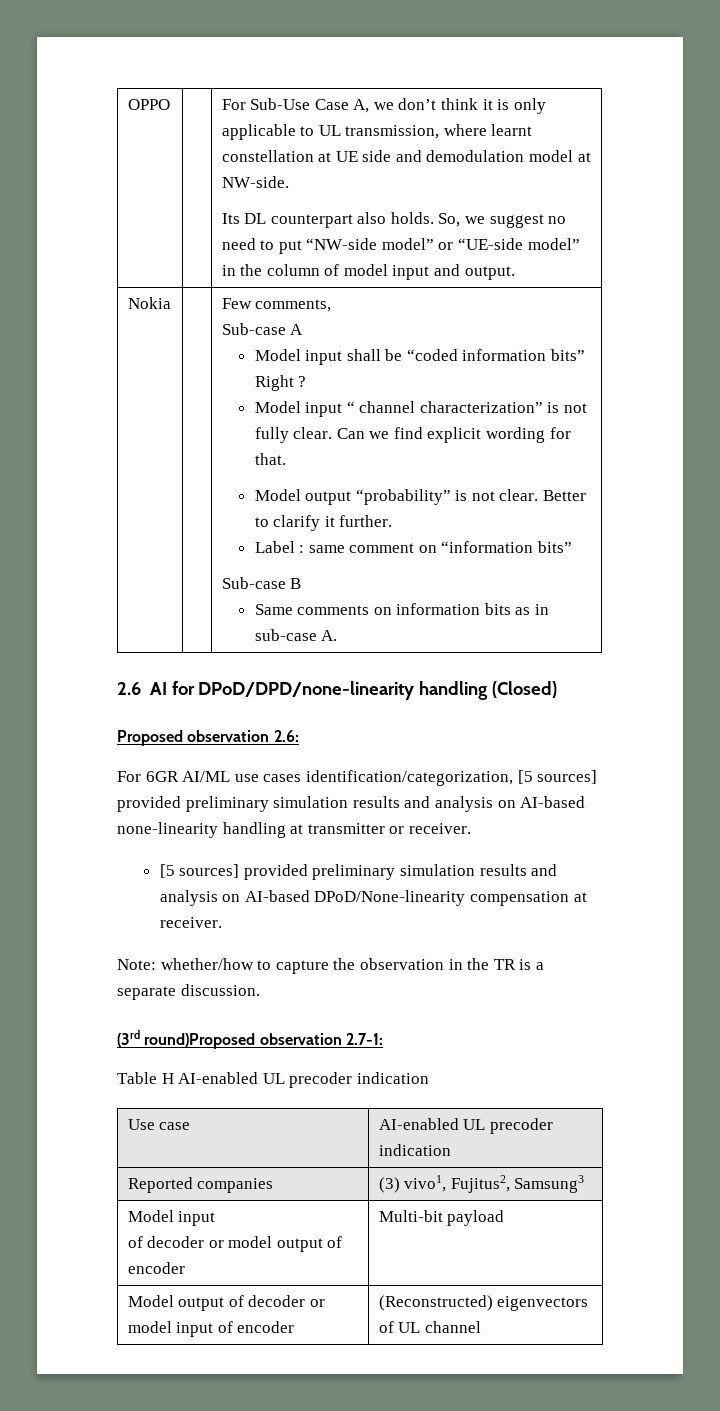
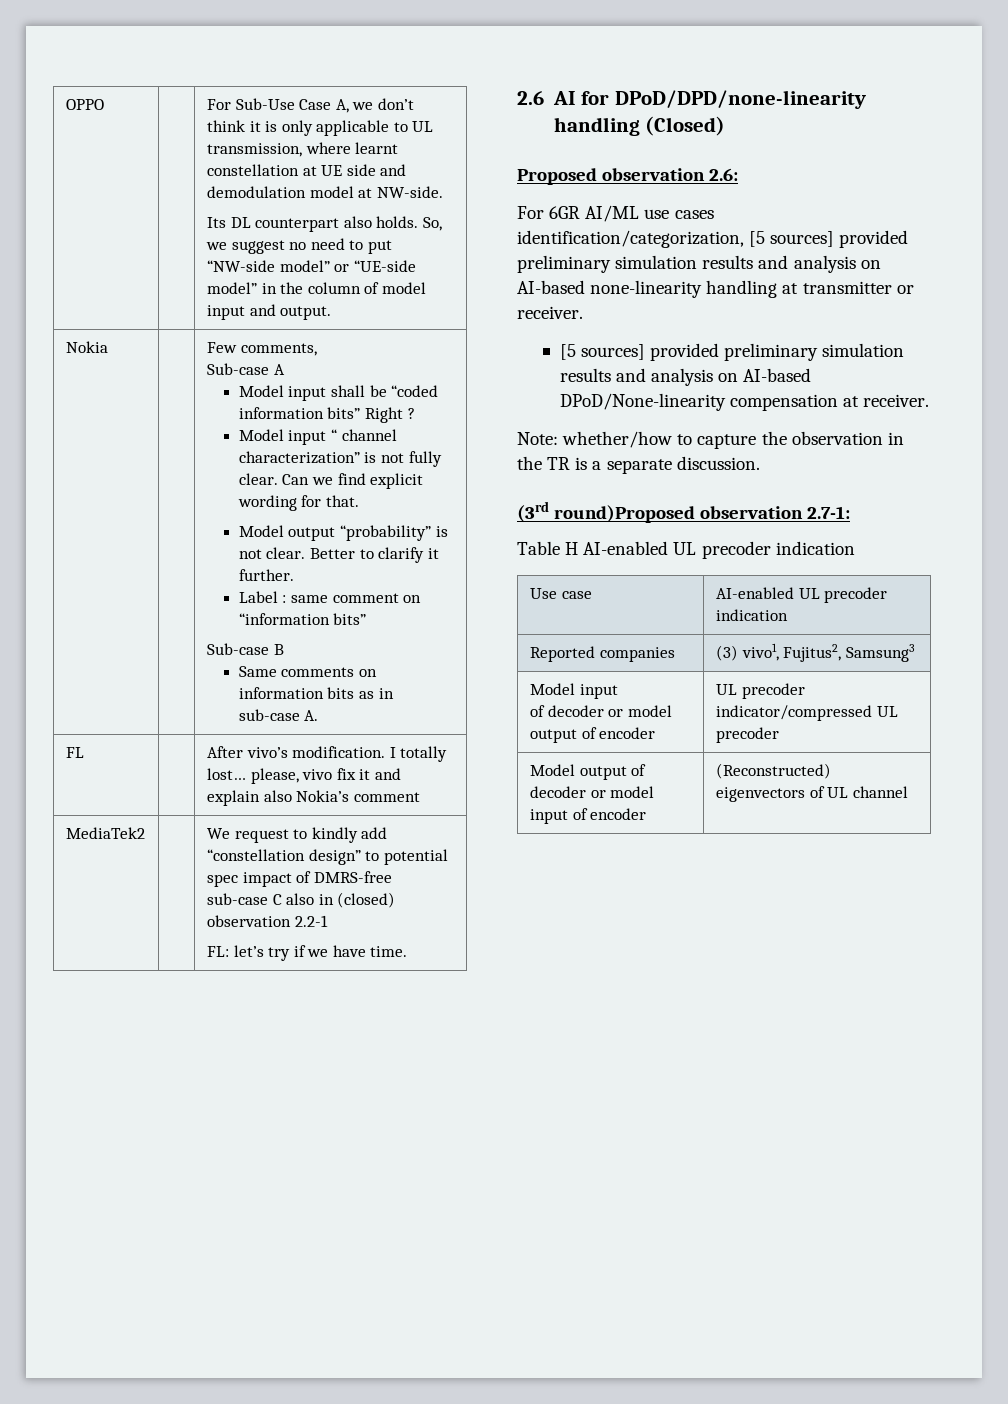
+ FL | | After vivo’s modification. I totally lost… please, vivo fix it and explain also Nokia’s comment
+ MediaTek2 | | We request to kindly add “constellation design” to potential spec impact of DMRS-free sub-case C also in (closed) observation 2.2-1
+ FL: let’s try if we have time.
  Reported companies | (3) vivo1, Fujitus2, Samsung3
  Model input
- of decoder or model output of encoder | Multi-bit payload
+ of decoder or model output of encoder | UL precoder indicator/compressed UL precoder

